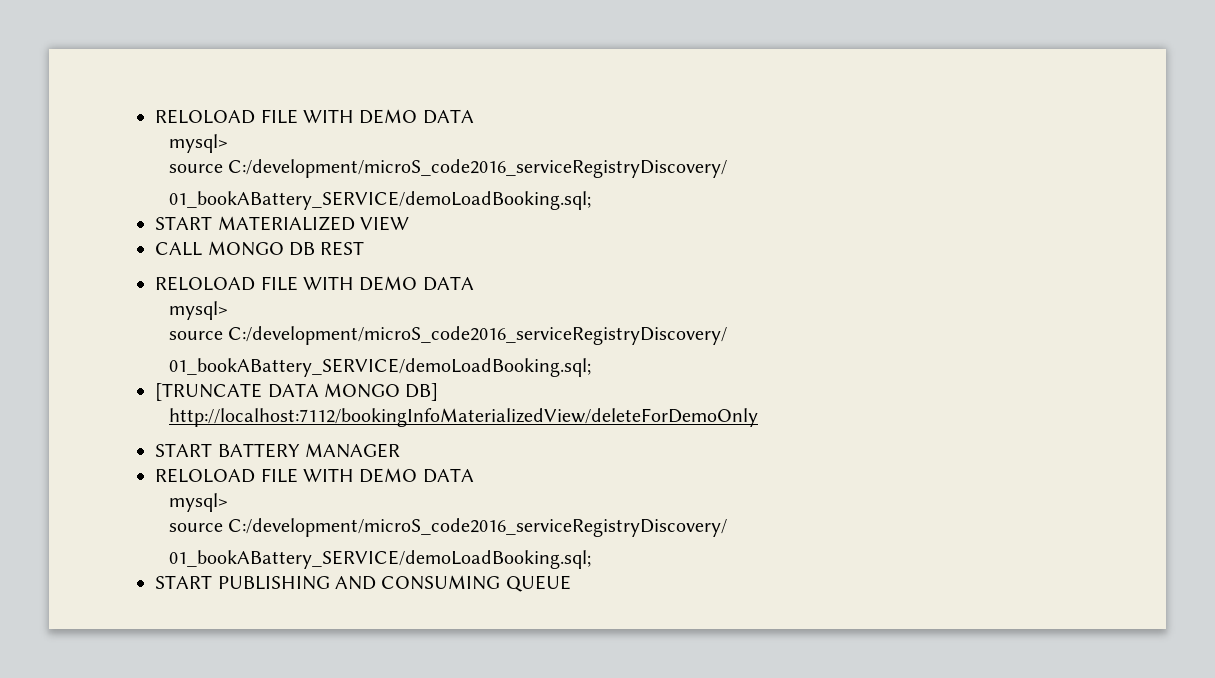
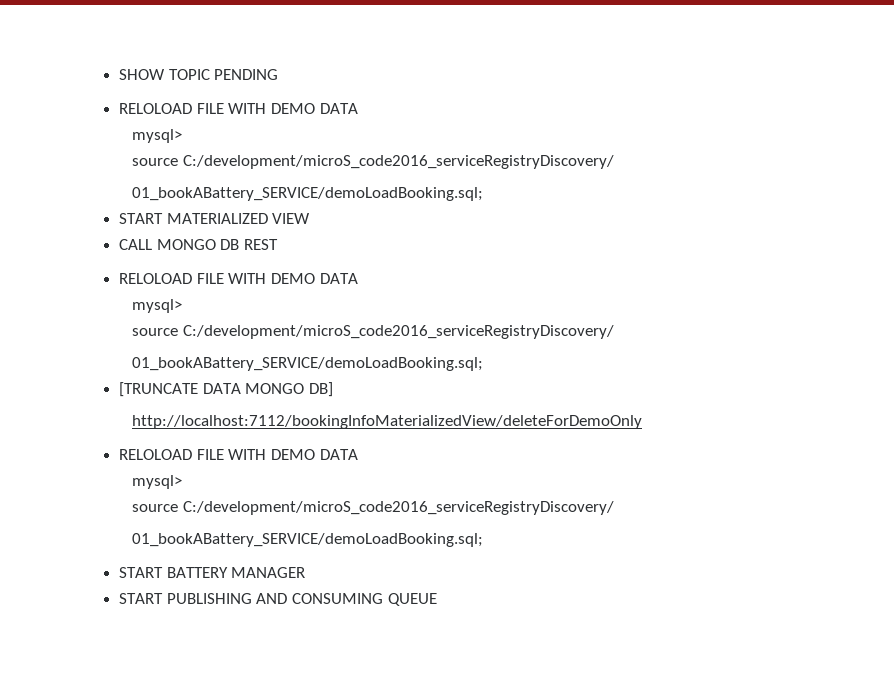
+ SHOW TOPIC PENDING
  http://localhost:7112/bookingInfoMaterializedView/deleteForDemoOnly
- START BATTERY MANAGER
  RELOLOAD FILE WITH DEMO DATA
  mysql>
  source C:/development/microS_code2016_serviceRegistryDiscovery/
  01_bookABattery_SERVICE/demoLoadBooking.sql;
+ START BATTERY MANAGER

